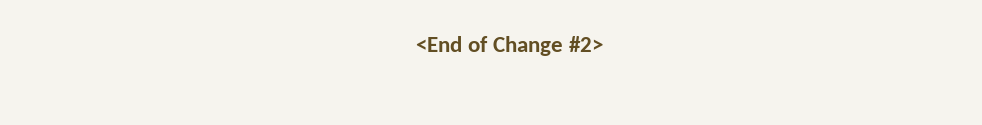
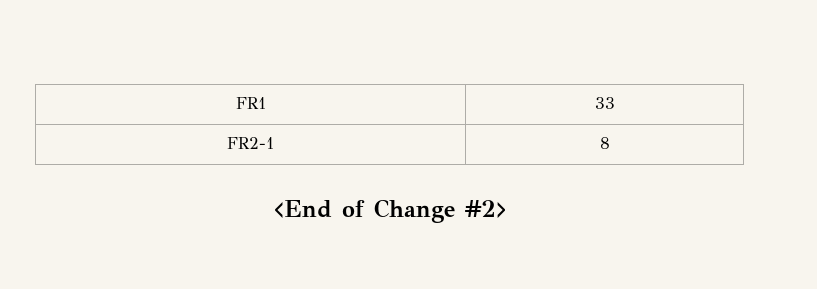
+ FR1 | 33
+ FR2-1 | 8

